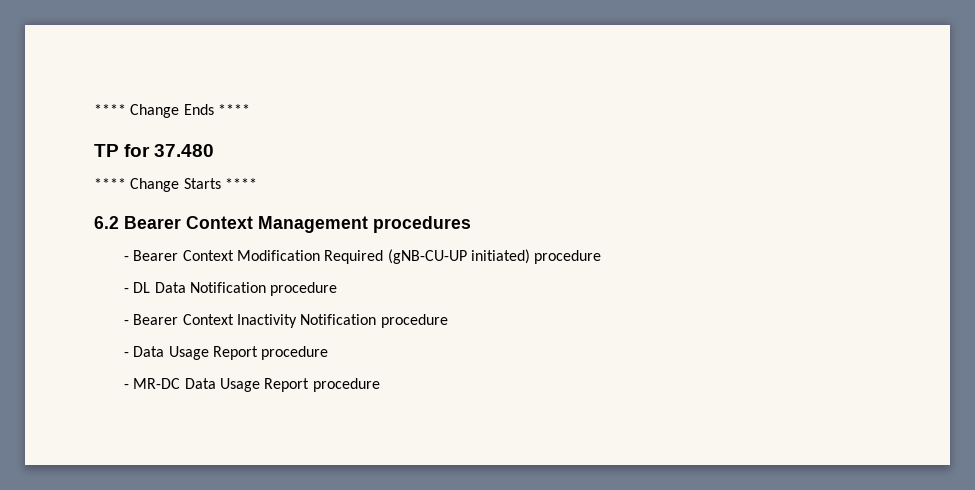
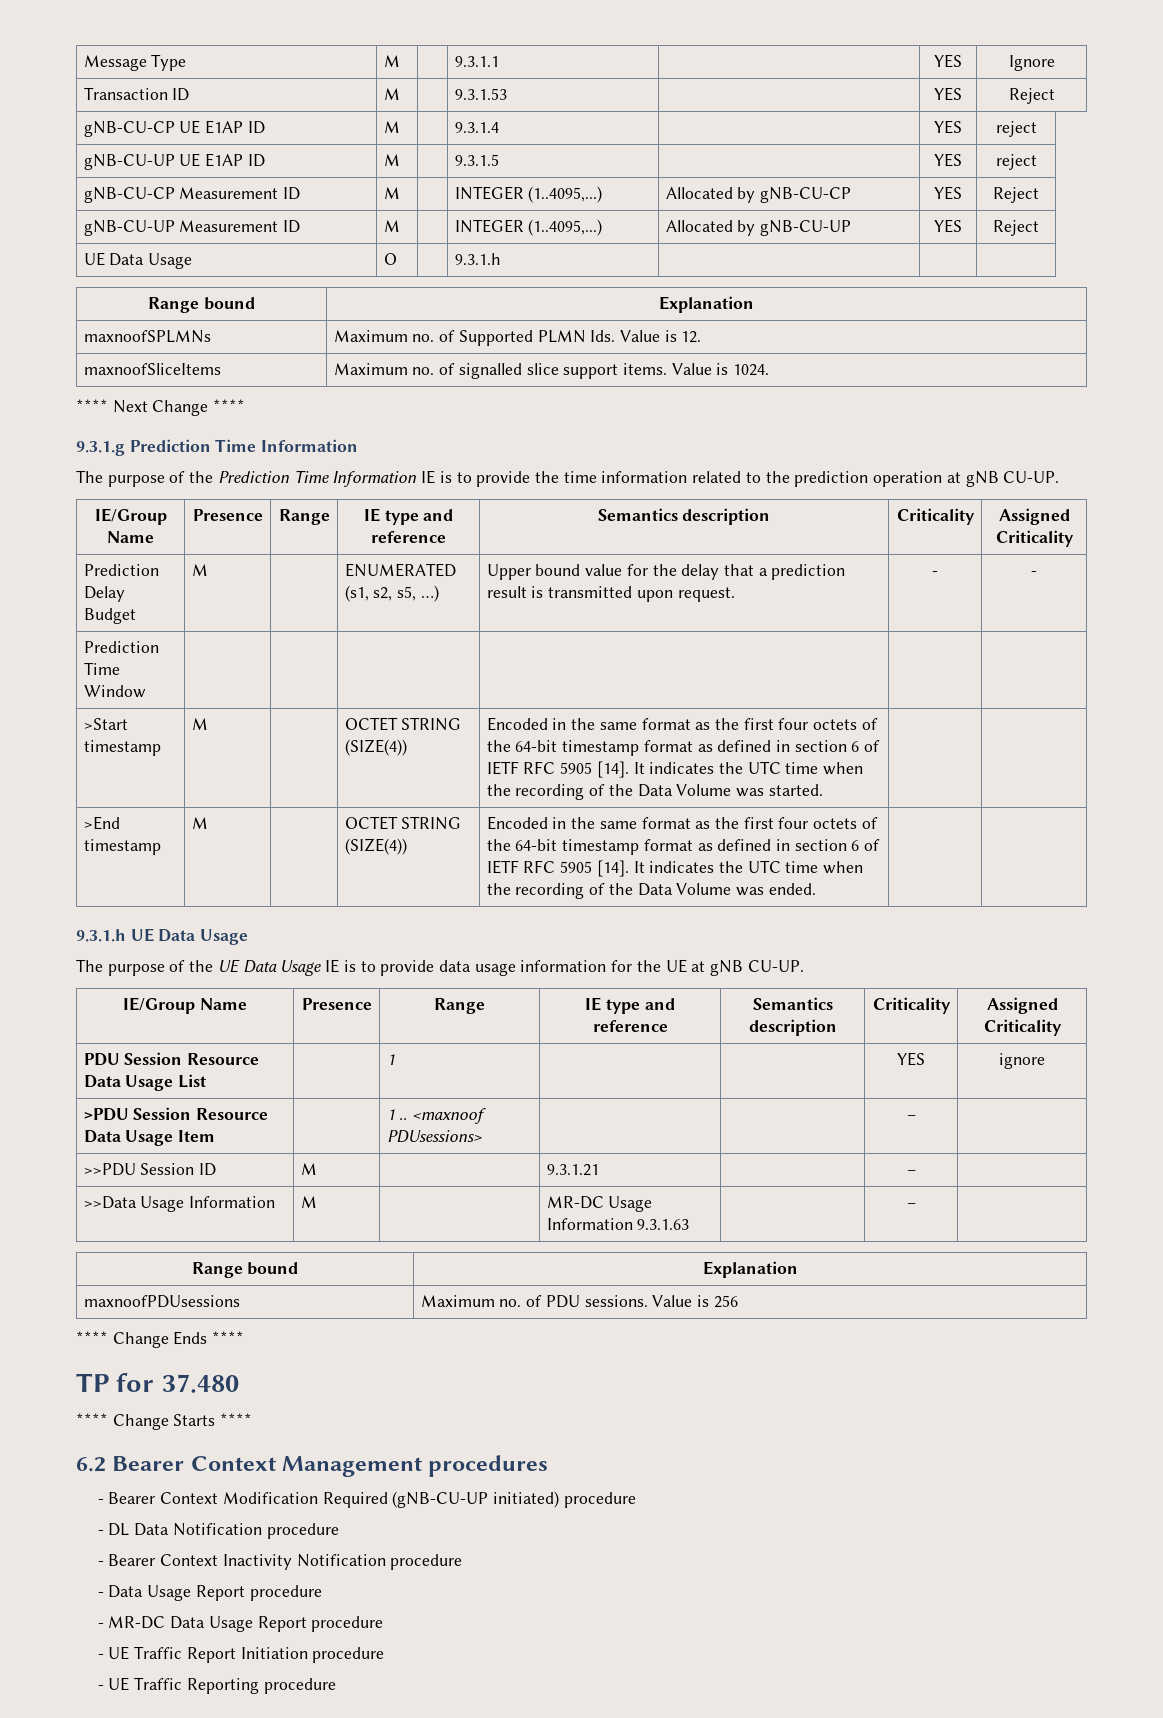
+ Message Type | M | | 9.3.1.1 | | YES | Ignore
+ Transaction ID | M | | 9.3.1.53 | | YES | Reject
+ gNB-CU-CP UE E1AP ID | M | | 9.3.1.4 | | YES | reject
+ gNB-CU-UP UE E1AP ID | M | | 9.3.1.5 | | YES | reject
+ gNB-CU-CP Measurement ID | M | | INTEGER (1..4095,...) | Allocated by gNB-CU-CP | YES | Reject
+ gNB-CU-UP Measurement ID | M | | INTEGER (1..4095,...) | Allocated by gNB-CU-UP | YES | Reject
+ UE Data Usage | O | | 9.3.1.h | | |
+ Range bound | Explanation
+ maxnoofSPLMNs | Maximum no. of Supported PLMN Ids. Value is 12.
+ maxnoofSliceItems | Maximum no. of signalled slice support items. Value is 1024.
+ **** Next Change ****
+ 9.3.1.g Prediction Time Information
+ The purpose of the Prediction Time Information IE is to provide the time information related to the prediction operation at gNB CU-UP.
+ IE/Group Name | Presence | Range | IE type and reference | Semantics description | Criticality | Assigned Criticality
+ Prediction Delay Budget | M | | ENUMERATED (s1, s2, s5, …) | Upper bound value for the delay that a prediction result is transmitted upon request. | - | -
+ Prediction Time Window | | | | | |
+ >Start timestamp | M | | OCTET STRING (SIZE(4)) | Encoded in the same format as the first four octets of the 64-bit timestamp format as defined in section 6 of IETF RFC 5905 [14]. It indicates the UTC time when the recording of the Data Volume was started. | |
+ >End timestamp | M | | OCTET STRING (SIZE(4)) | Encoded in the same format as the first four octets of the 64-bit timestamp format as defined in section 6 of IETF RFC 5905 [14]. It indicates the UTC time when the recording of the Data Volume was ended. | |
+ 9.3.1.h UE Data Usage
+ The purpose of the UE Data Usage IE is to provide data usage information for the UE at gNB CU-UP.
+ IE/Group Name | Presence | Range | IE type and reference | Semantics description | Criticality | Assigned Criticality
+ PDU Session Resource Data Usage List | | 1 | | | YES | ignore
+ >PDU Session Resource Data Usage Item | | 1 .. <maxnoof PDUsessions> | | | – |
+ >>PDU Session ID | M | | 9.3.1.21 | | – |
+ >>Data Usage Information | M | | MR-DC Usage Information 9.3.1.63 | | – |
+ Range bound | Explanation
+ maxnoofPDUsessions | Maximum no. of PDU sessions. Value is 256
+ - UE Traffic Report Initiation procedure
+ - UE Traffic Reporting procedure

